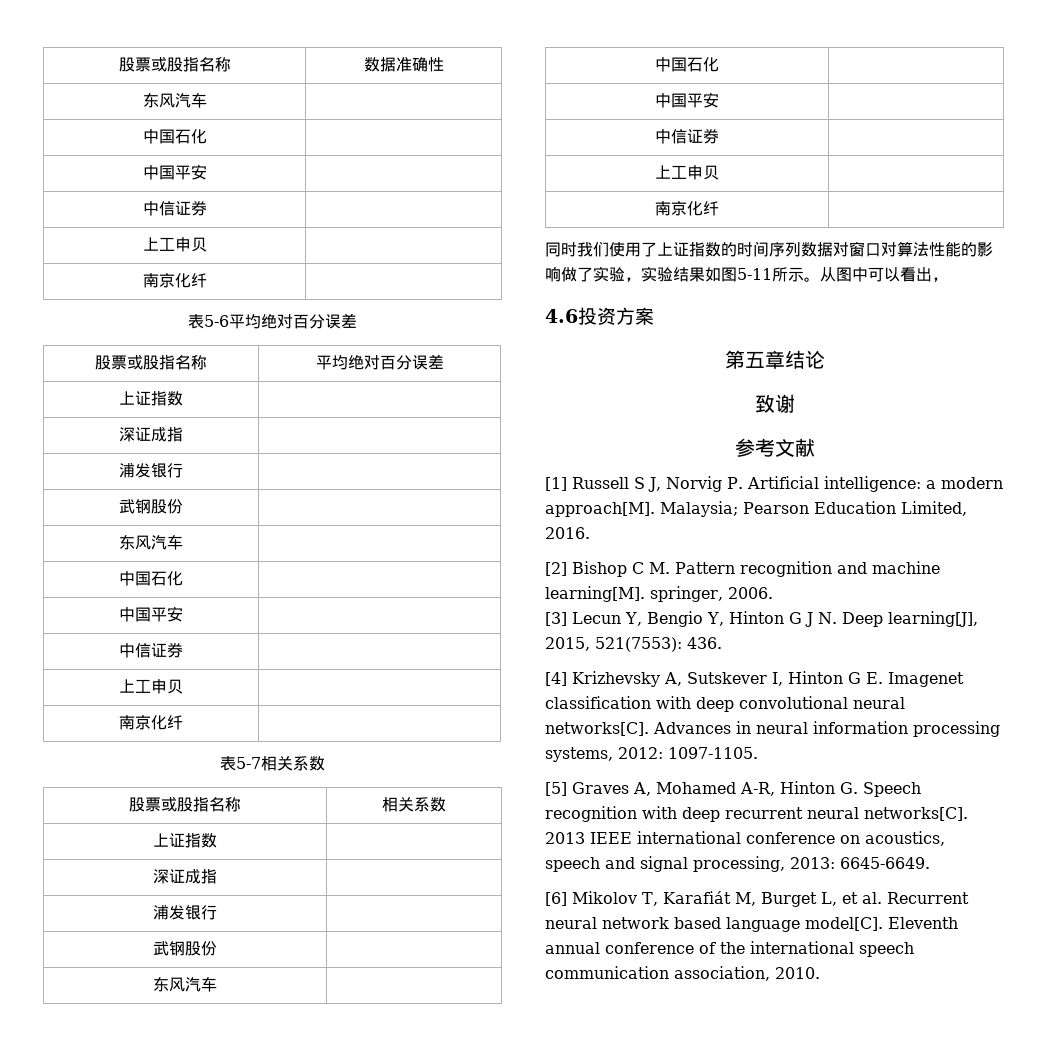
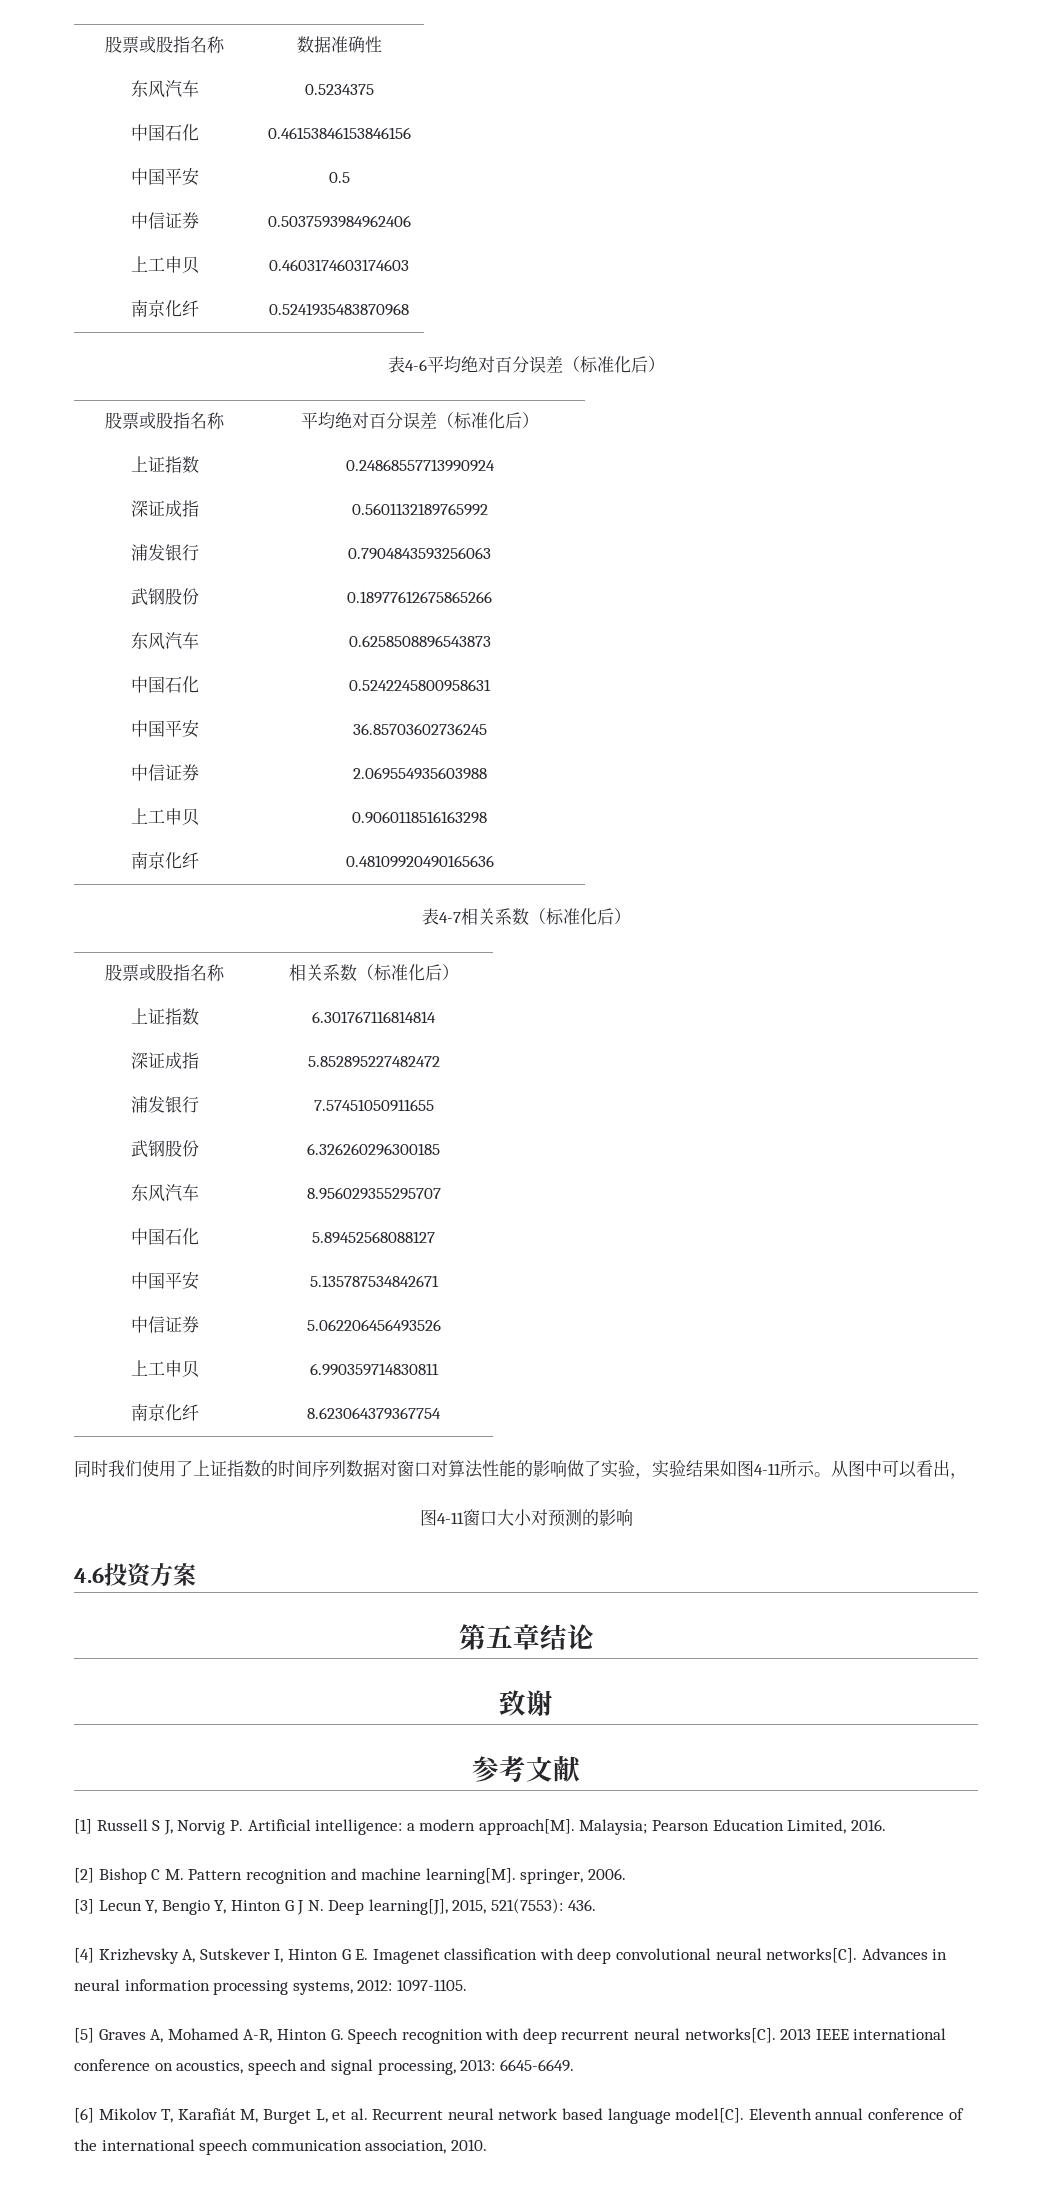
  股票或股指名称 | 数据准确性
- 东风汽车 |
- 中国石化 |
- 中国平安 |
- 中信证券 |
- 上工申贝 |
- 南京化纤 |
- 表5-6平均绝对百分误差
+ 东风汽车 | 0.5234375
+ 中国石化 | 0.46153846153846156
+ 中国平安 | 0.5
+ 中信证券 | 0.5037593984962406
+ 上工申贝 | 0.4603174603174603
+ 南京化纤 | 0.5241935483870968
+ 表4-6平均绝对百分误差（标准化后）
- 股票或股指名称 | 平均绝对百分误差
- 上证指数 |
- 深证成指 |
- 浦发银行 |
- 武钢股份 |
- 东风汽车 |
- 中国石化 |
- 中国平安 |
- 中信证券 |
- 上工申贝 |
- 南京化纤 |
- 表5-7相关系数
+ 股票或股指名称 | 平均绝对百分误差（标准化后）
+ 上证指数 | 0.24868557713990924
+ 深证成指 | 0.5601132189765992
+ 浦发银行 | 0.7904843593256063
+ 武钢股份 | 0.18977612675865266
+ 东风汽车 | 0.6258508896543873
+ 中国石化 | 0.5242245800958631
+ 中国平安 | 36.85703602736245
+ 中信证券 | 2.069554935603988
+ 上工申贝 | 0.9060118516163298
+ 南京化纤 | 0.48109920490165636
+ 表4-7相关系数（标准化后）
- 股票或股指名称 | 相关系数
- 上证指数 |
- 深证成指 |
- 浦发银行 |
- 武钢股份 |
- 东风汽车 |
- 中国石化 |
- 中国平安 |
- 中信证券 |
- 上工申贝 |
- 南京化纤 |
+ 股票或股指名称 | 相关系数（标准化后）
+ 上证指数 | 6.301767116814814
+ 深证成指 | 5.852895227482472
+ 浦发银行 | 7.57451050911655
+ 武钢股份 | 6.326260296300185
+ 东风汽车 | 8.956029355295707
+ 中国石化 | 5.89452568088127
+ 中国平安 | 5.135787534842671
+ 中信证券 | 5.062206456493526
+ 上工申贝 | 6.990359714830811
+ 南京化纤 | 8.623064379367754
- 同时我们使用了上证指数的时间序列数据对窗口对算法性能的影响做了实验，实验结果如图5-11所示。
+ 同时我们使用了上证指数的时间序列数据对窗口对算法性能的影响做了实验，实验结果如图4-11所示。
+ 图4-11窗口大小对预测的影响

